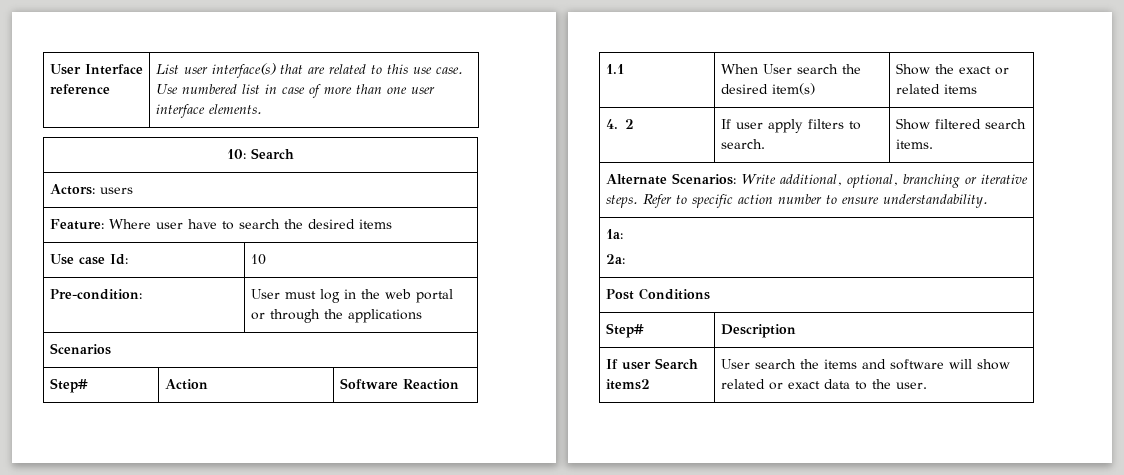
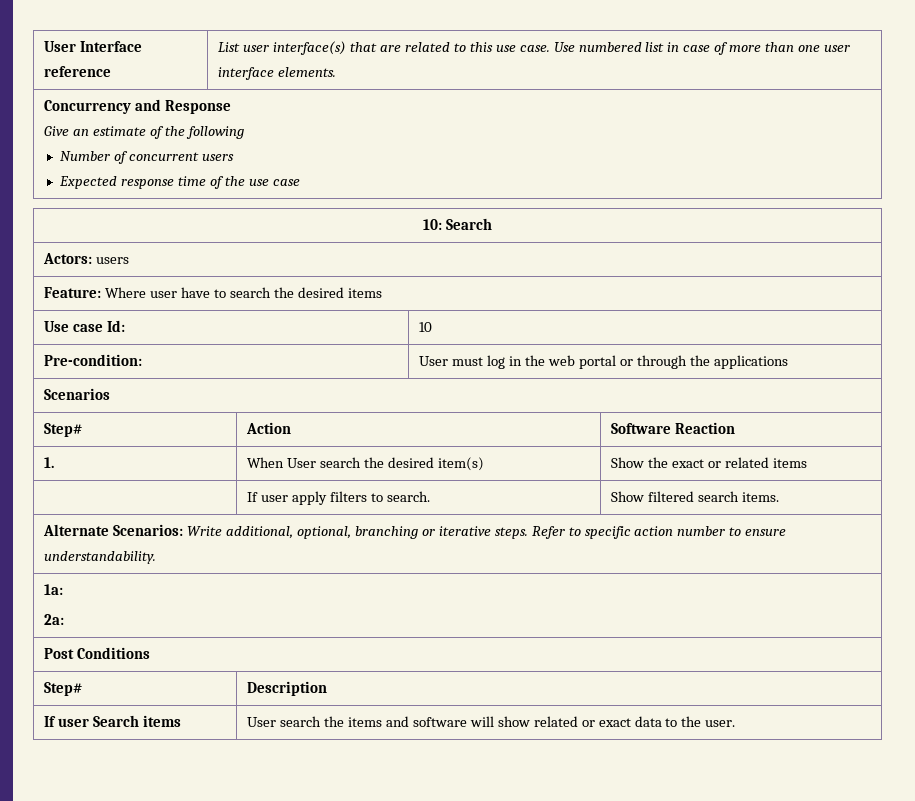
+ Concurrency and Response
+ Give an estimate of the following
+ Number of concurrent users
+ Expected response time of the use case
- 1.1 | When User search the desired item(s) | Show the exact or related items
+ 1. | When User search the desired item(s) | Show the exact or related items
- 4. 2 | If user apply filters to search. | Show filtered search items.
+ | If user apply filters to search. | Show filtered search items.
- If user Search items2 | User search the items and software will show related or exact data to the user.
+ If user Search items | User search the items and software will show related or exact data to the user.

